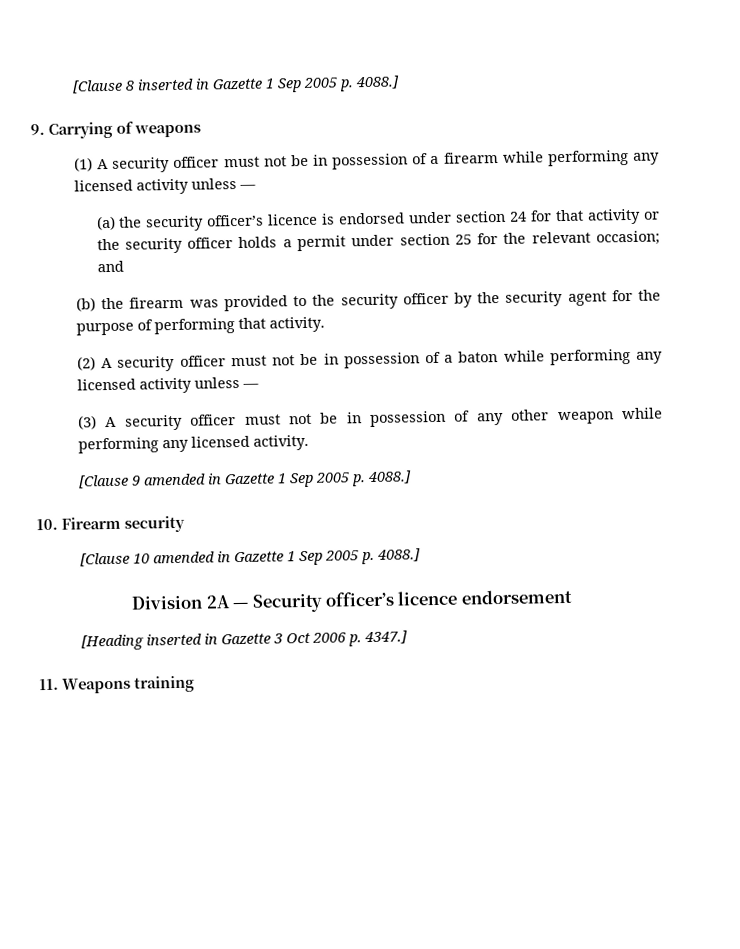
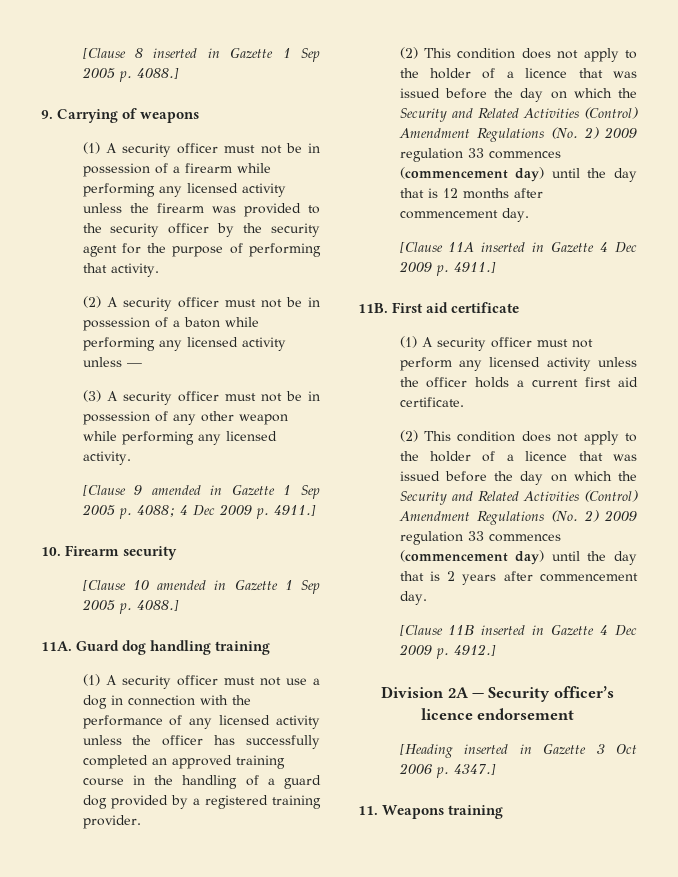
- (1) A security officer must not be in possession of a firearm while performing any licensed activity unless —
- (a) the security officer’s licence is endorsed under section 24 for that activity or the security officer holds a permit under section 25 for the relevant occasion; and
- (b) the firearm was provided to the security officer by the security agent for the purpose of performing that activity.
+ (1) A security officer must not be in possession of a firearm while performing any licensed activity unless the firearm was provided to the security officer by the security agent for the purpose of performing that activity.
- [Clause 9 amended in Gazette 1 Sep 2005 p. 4088.]
+ [Clause 9 amended in Gazette 1 Sep 2005 p. 4088; 4 Dec 2009 p. 4911.]
+ 11A. Guard dog handling training
+ (1) A security officer must not use a dog in connection with the performance of any licensed activity unless the officer has successfully completed an approved training course in the handling of a guard dog provided by a registered training provider.
+ (2) This condition does not apply to the holder of a licence that was issued before the day on which the Security and Related Activities (Control) Amendment Regulations (No. 2) 2009 regulation 33 commences (commencement day) until the day that is 12 months after commencement day.
+ [Clause 11A inserted in Gazette 4 Dec 2009 p. 4911.]
+ 11B. First aid certificate
+ (1) A security officer must not perform any licensed activity unless the officer holds a current first aid certificate.
+ (2) This condition does not apply to the holder of a licence that was issued before the day on which the Security and Related Activities (Control) Amendment Regulations (No. 2) 2009 regulation 33 commences (commencement day) until the day that is 2 years after commencement day.
+ [Clause 11B inserted in Gazette 4 Dec 2009 p. 4912.]

